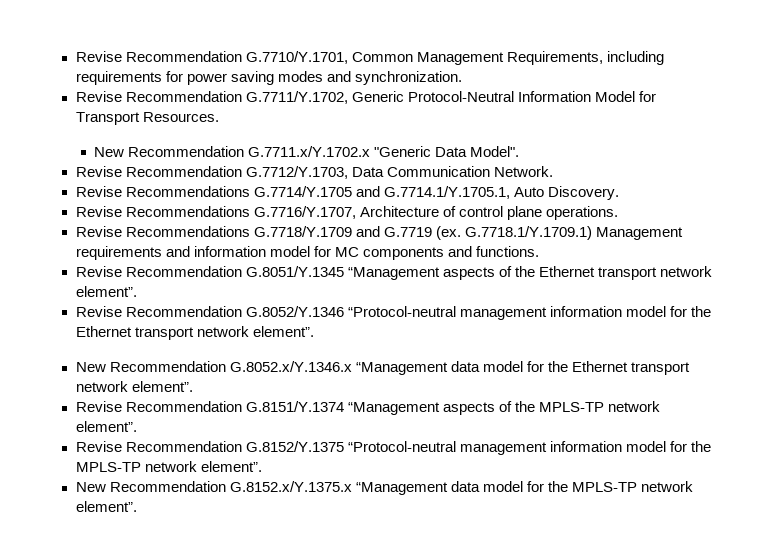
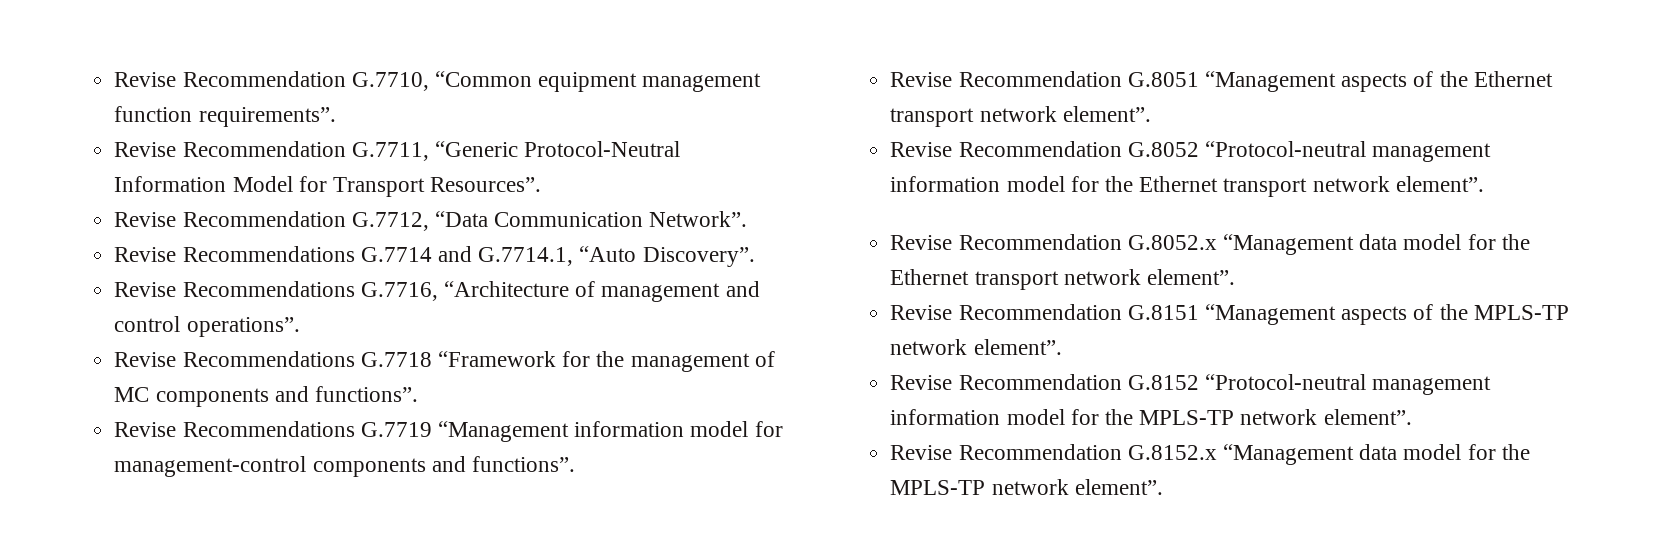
- Revise Recommendation G.7710/Y.1701, Common Management Requirements, including requirements for power saving modes and synchronization.
- Revise Recommendation G.7711/Y.1702, Generic Protocol-Neutral Information Model for Transport Resources.
- New Recommendation G.7711.x/Y.1702.x "Generic Data Model".
- Revise Recommendation G.7712/Y.1703, Data Communication Network.
- Revise Recommendations G.7714/Y.1705 and G.7714.1/Y.1705.1, Auto Discovery.
- Revise Recommendations G.7716/Y.1707, Architecture of control plane operations.
- Revise Recommendations G.7718/Y.1709 and G.7719 (ex. G.7718.1/Y.1709.1) Management requirements and information model for MC components and functions.
- Revise Recommendation G.8051/Y.1345 “Management aspects of the Ethernet transport network element”.
+ Revise Recommendation G.7710, “Common equipment management function requirements”.
+ Revise Recommendation G.7711, “Generic Protocol-Neutral Information Model for Transport Resources”.
+ Revise Recommendation G.7712, “Data Communication Network”.
+ Revise Recommendations G.7714 and G.7714.1, “Auto Discovery”.
+ Revise Recommendations G.7716, “Architecture of management and control operations”.
+ Revise Recommendations G.7718 “Framework for the management of MC components and functions”.
+ Revise Recommendations G.7719 “Management information model for management-control components and functions”.
+ Revise Recommendation G.8051 “Management aspects of the Ethernet transport network element”.
- Revise Recommendation G.8052/Y.1346 “Protocol-neutral management information model for the Ethernet transport network element”.
+ Revise Recommendation G.8052 “Protocol-neutral management information model for the Ethernet transport network element”.
- New Recommendation G.8052.x/Y.1346.x “Management data model for the Ethernet transport network element”.
+ Revise Recommendation G.8052.x “Management data model for the Ethernet transport network element”.
- Revise Recommendation G.8151/Y.1374 “Management aspects of the MPLS-TP network element”.
+ Revise Recommendation G.8151 “Management aspects of the MPLS-TP network element”.
- Revise Recommendation G.8152/Y.1375 “Protocol-neutral management information model for the MPLS-TP network element”.
+ Revise Recommendation G.8152 “Protocol-neutral management information model for the MPLS-TP network element”.
- New Recommendation G.8152.x/Y.1375.x “Management data model for the MPLS-TP network element”.
+ Revise Recommendation G.8152.x “Management data model for the MPLS-TP network element”.

